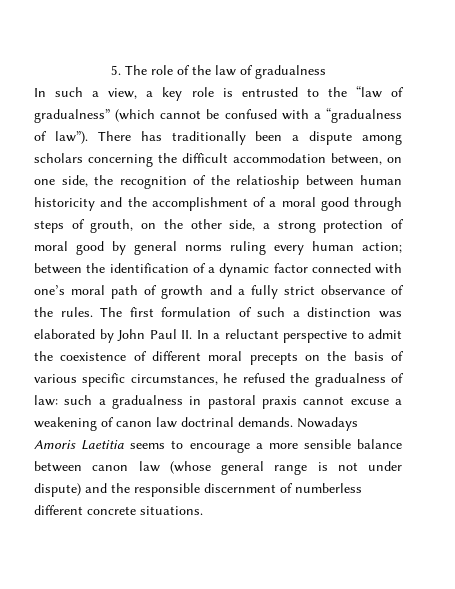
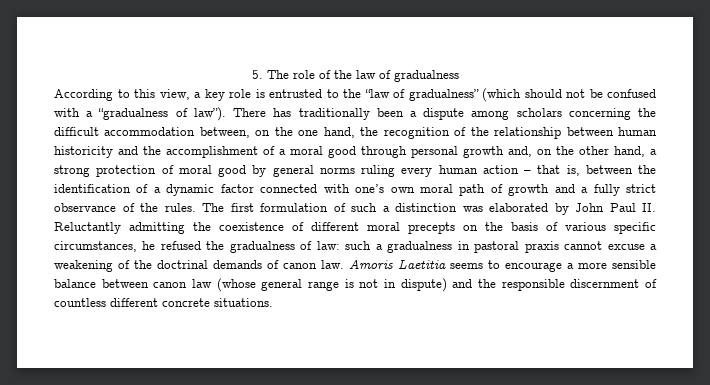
- In such a view, a key role is entrusted to the “law of gradualness” (which cannot be confused with a “gradualness of law”).
+ According to this view, a key role is entrusted to the “law of gradualness” (which should not be confused with a “gradualness of law”).
- There has traditionally been a dispute among scholars concerning the difficult accommodation between, on one side, the recognition of the relatioship between human historicity and the accomplishment of a moral good through steps of grouth, on the other side, a strong protection of moral good by general norms ruling every human action; between the identification of a dynamic factor connected with one’s moral path of growth and a fully strict observance of the rules.
+ There has traditionally been a dispute among scholars concerning the difficult accommodation between, on the one hand, the recognition of the relationship between human historicity and the accomplishment of a moral good through personal growth and, on the other hand, a strong protection of moral good by general norms ruling every human action – that is, between the identification of a dynamic factor connected with one’s own moral path of growth and a fully strict observance of the rules.
- The first formulation of such a distinction was elaborated by John Paul II. In a reluctant perspective to admit the coexistence of different moral precepts on the basis of various specific circumstances, he refused the gradualness of law:
+ The first formulation of such a distinction was elaborated by John Paul II. Reluctantly admitting the coexistence of different moral precepts on the basis of various specific circumstances, he refused the gradualness of law:
- such a gradualness in pastoral praxis cannot excuse a weakening of canon law doctrinal demands. Nowadays Amoris Laetitia seems to encourage a more sensible balance between canon law (whose general range is not under dispute) and the responsible discernment of numberless different concrete situations.
+ such a gradualness in pastoral praxis cannot excuse a weakening of the doctrinal demands of canon law. Amoris Laetitia seems to encourage a more sensible balance between canon law (whose general range is not in dispute) and the responsible discernment of countless different concrete situations.

